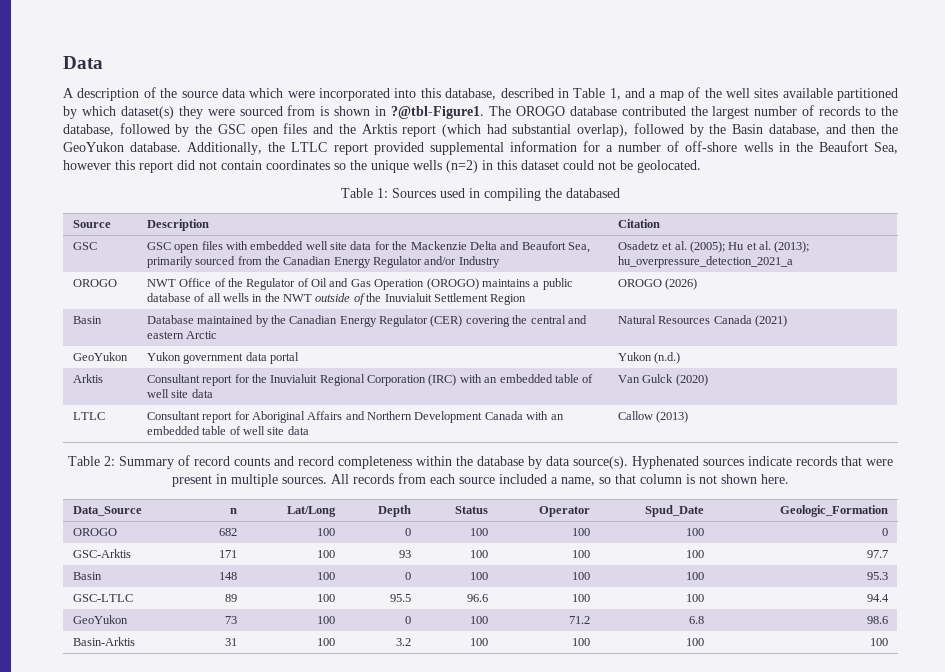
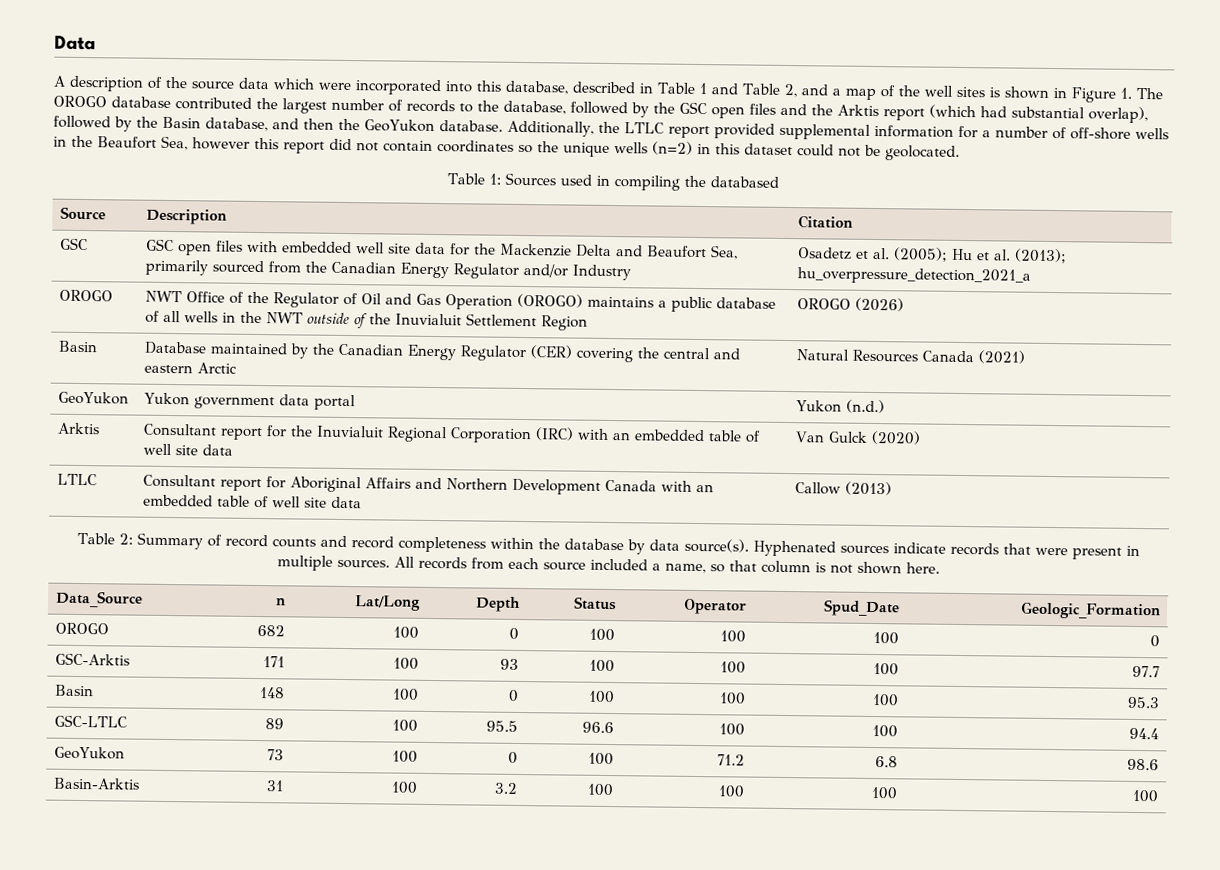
- A description of the source data which were incorporated into this database, described in Table 1, and a map of the well sites available partitioned by which dataset(s) they were sourced from is shown in ?@tbl-Figure1. The OROGO database contributed the largest number of records to the database, followed by the GSC open files and the Arktis report (which had substantial overlap), followed by the Basin database, and then the GeoYukon database.
+ A description of the source data which were incorporated into this database, described in Table 1 and Table 2, and a map of the well sites is shown in Figure 1. The OROGO database contributed the largest number of records to the database, followed by the GSC open files and the Arktis report (which had substantial overlap), followed by the Basin database, and then the GeoYukon database.

